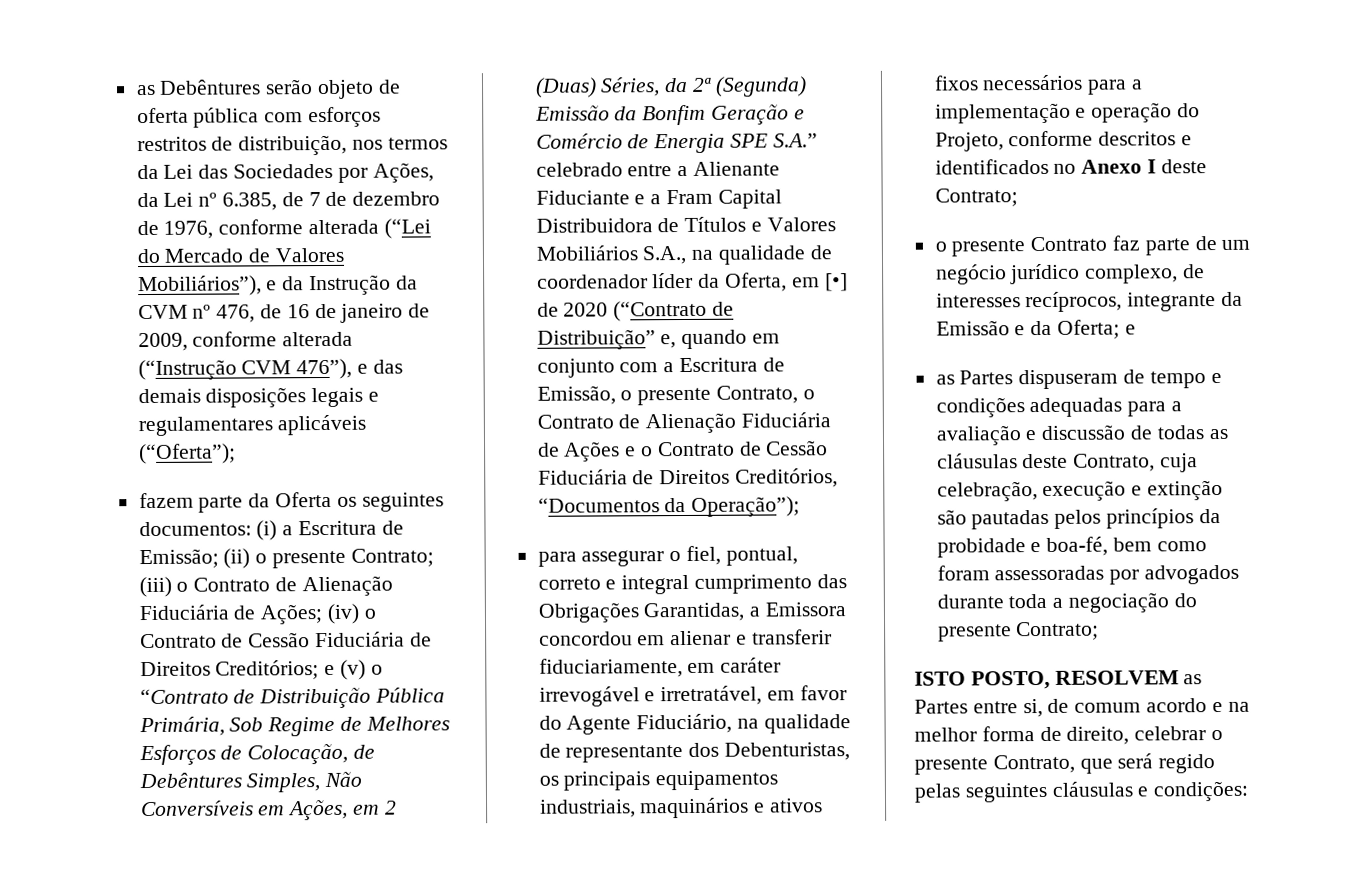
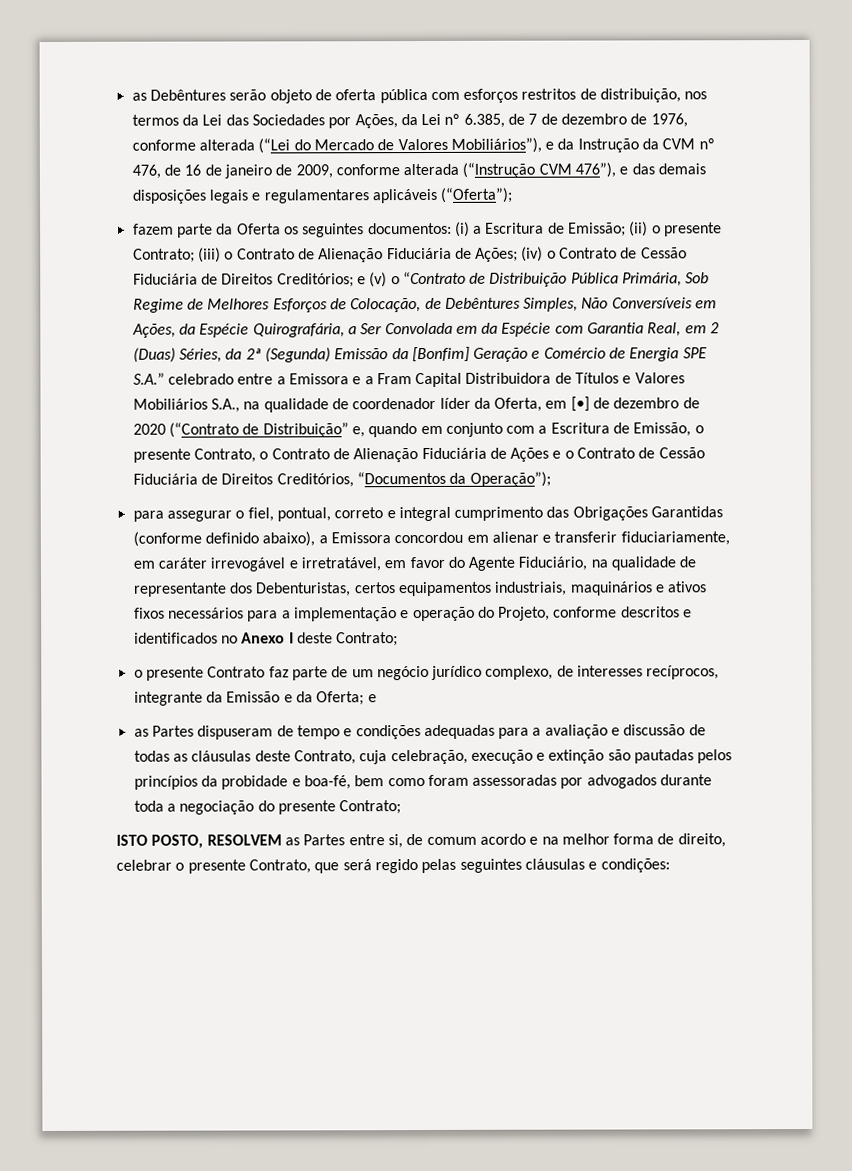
- e (v) o “Contrato de Distribuição Pública Primária, Sob Regime de Melhores Esforços de Colocação, de Debêntures Simples, Não Conversíveis em Ações, em 2 (Duas) Séries, da 2ª (Segunda) Emissão da Bonfim Geração e Comércio de Energia SPE S.A.” celebrado entre a Alienante Fiduciante e a Fram Capital Distribuidora de Títulos e Valores Mobiliários S.A., na qualidade de coordenador líder da Oferta, em [•] de 2020 (“Contrato de Distribuição” e, quando em conjunto com a Escritura de Emissão, o presente Contrato, o Contrato de Alienação Fiduciária de Ações e o Contrato de Cessão Fiduciária de Direitos Creditórios, “Documentos da Operação”);
+ e (v) o “Contrato de Distribuição Pública Primária, Sob Regime de Melhores Esforços de Colocação, de Debêntures Simples, Não Conversíveis em Ações, da Espécie Quirografária, a Ser Convolada em da Espécie com Garantia Real, em 2 (Duas) Séries, da 2ª (Segunda) Emissão da [Bonfim] Geração e Comércio de Energia SPE S.A.” celebrado entre a Emissora e a Fram Capital Distribuidora de Títulos e Valores Mobiliários S.A., na qualidade de coordenador líder da Oferta, em [•] de dezembro de 2020 (“Contrato de Distribuição” e, quando em conjunto com a Escritura de Emissão, o presente Contrato, o Contrato de Alienação Fiduciária de Ações e o Contrato de Cessão Fiduciária de Direitos Creditórios, “Documentos da Operação”);
- para assegurar o fiel, pontual, correto e integral cumprimento das Obrigações Garantidas, a Emissora concordou em alienar e transferir fiduciariamente, em caráter irrevogável e irretratável, em favor do Agente Fiduciário, na qualidade de representante dos Debenturistas, os principais equipamentos industriais, maquinários e ativos fixos necessários para a implementação e operação do Projeto, conforme descritos e identificados no Anexo I deste Contrato;
+ para assegurar o fiel, pontual, correto e integral cumprimento das Obrigações Garantidas (conforme definido abaixo), a Emissora concordou em alienar e transferir fiduciariamente, em caráter irrevogável e irretratável, em favor do Agente Fiduciário, na qualidade de representante dos Debenturistas, certos equipamentos industriais, maquinários e ativos fixos necessários para a implementação e operação do Projeto, conforme descritos e identificados no Anexo I deste Contrato;

